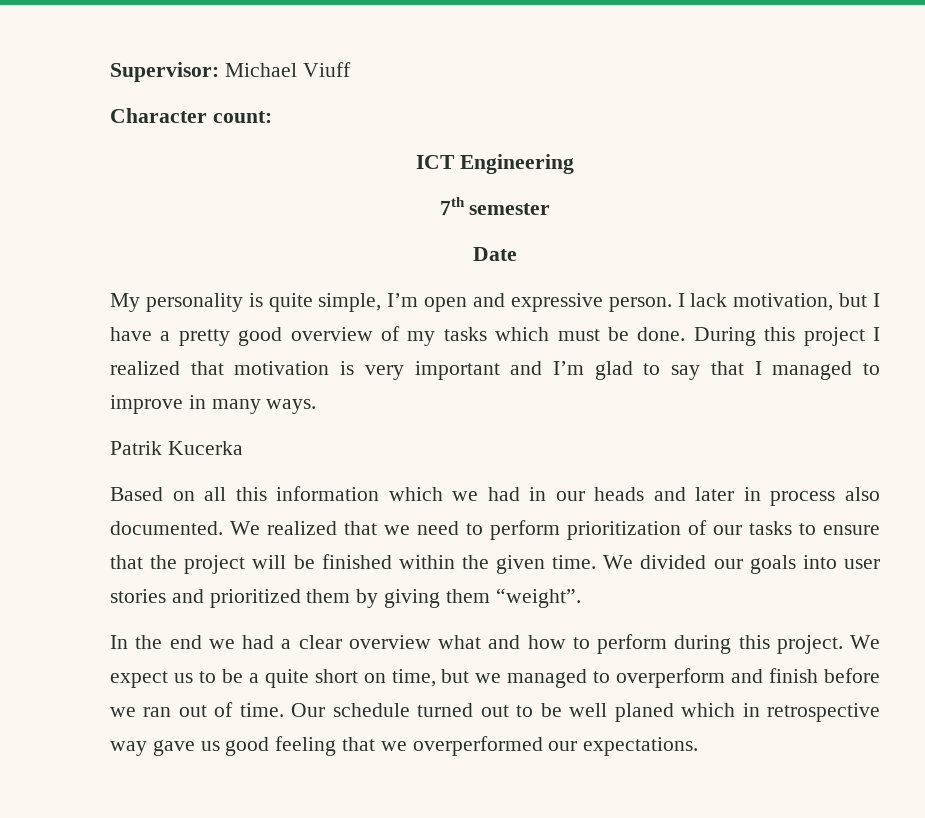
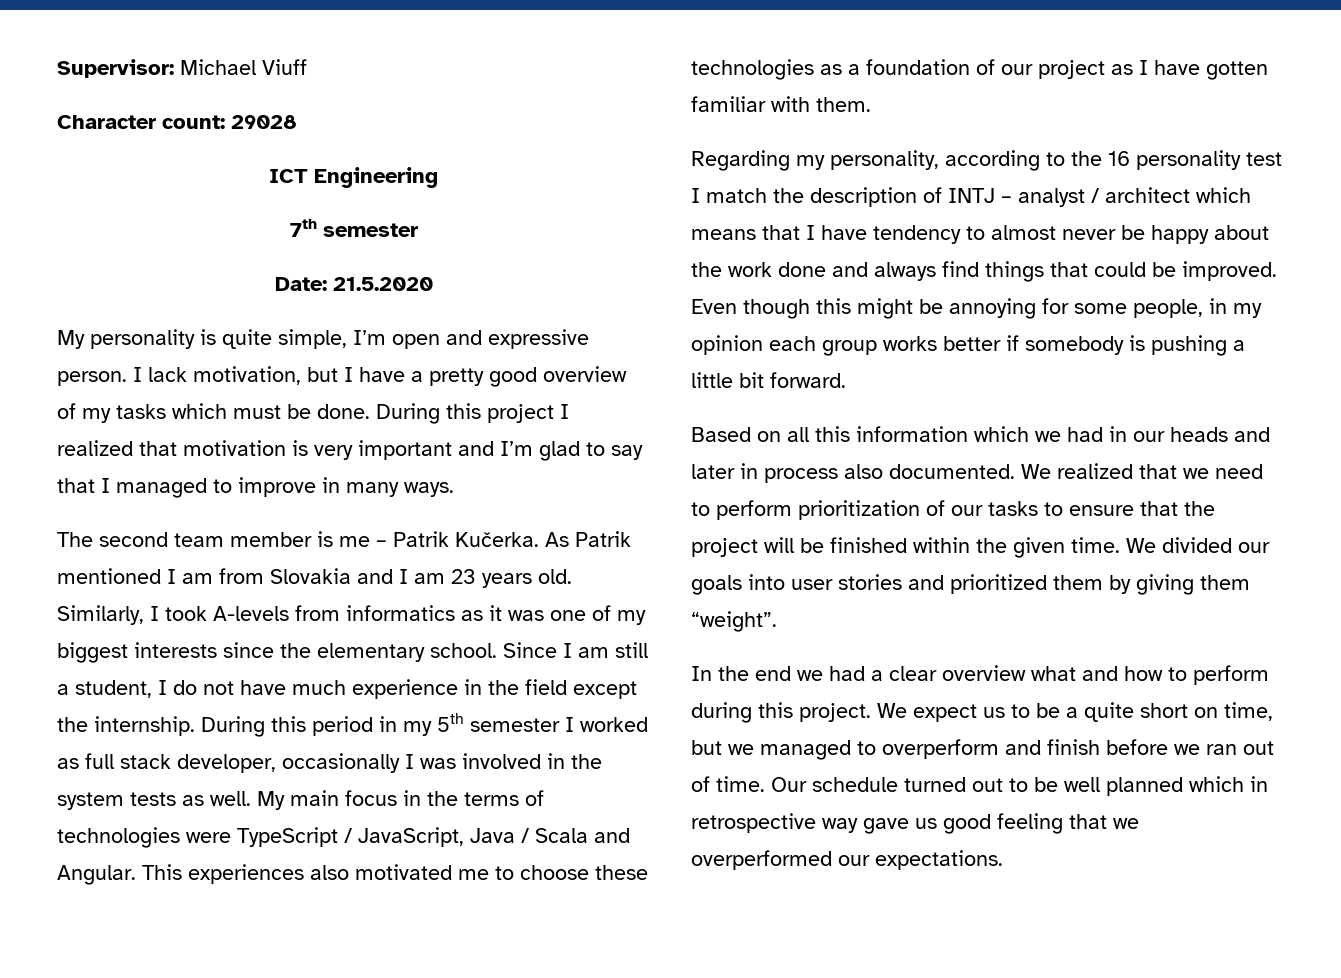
- Character count:
+ Character count: 29028
- Date
+ Date: 21.5.2020
- Patrik Kucerka
+ The second team member is me – Patrik Kučerka. As Patrik mentioned I am from Slovakia and I am 23 years old. Similarly, I took A-levels from informatics as it was one of my biggest interests since the elementary school. Since I am still a student, I do not have much experience in the field except the internship. During this period in my 5th semester I worked as full stack developer, occasionally I was involved in the system tests as well. My main focus in the terms of technologies were TypeScript / JavaScript, Java / Scala and Angular. This experiences also motivated me to choose these technologies as a foundation of our project as I have gotten familiar with them.
+ Regarding my personality, according to the 16 personality test I match the description of INTJ – analyst / architect which means that I have tendency to almost never be happy about the work done and always find things that could be improved. Even though this might be annoying for some people, in my opinion each group works better if somebody is pushing a little bit forward.
- Our schedule turned out to be well planed which in retrospective way gave us good feeling that we overperformed our expectations.
+ Our schedule turned out to be well planned which in retrospective way gave us good feeling that we overperformed our expectations.

